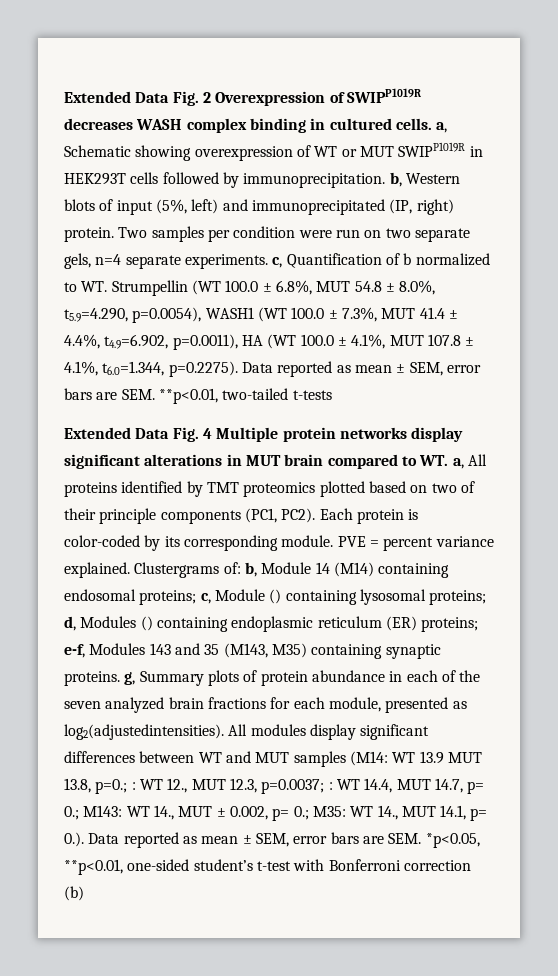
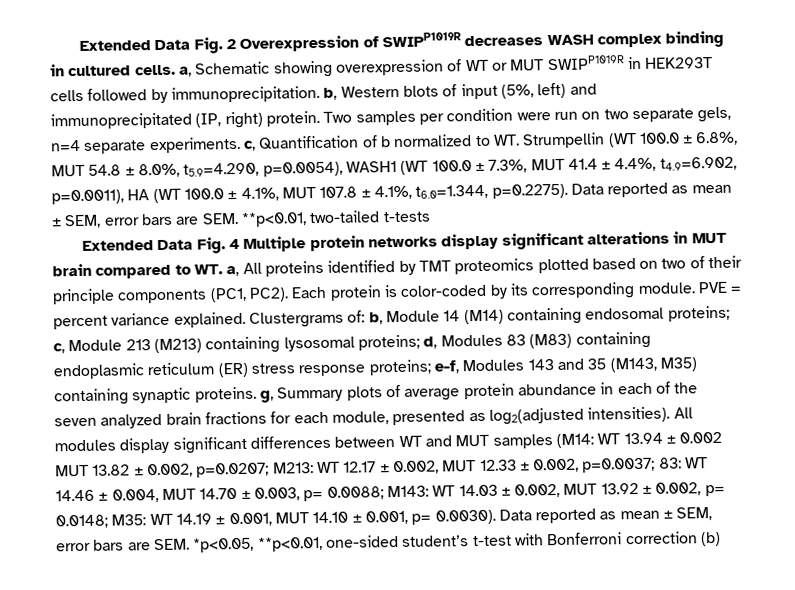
- Clustergrams of: b, Module 14 (M14) containing endosomal proteins; c, Module () containing lysosomal proteins; d, Modules () containing endoplasmic reticulum (ER) proteins; e-f, Modules 143 and 35 (M143, M35) containing synaptic proteins. g, Summary plots of protein abundance in each of the seven analyzed brain fractions for each module, presented as log2(adjustedintensities).
+ Clustergrams of: b, Module 14 (M14) containing endosomal proteins; c, Module 213 (M213) containing lysosomal proteins; d, Modules 83 (M83) containing endoplasmic reticulum (ER) stress response proteins; e-f, Modules 143 and 35 (M143, M35) containing synaptic proteins. g, Summary plots of average protein abundance in each of the seven analyzed brain fractions for each module, presented as log2(adjusted intensities).
- All modules display significant differences between WT and MUT samples (M14: WT 13.9 MUT 13.8, p=0.; : WT 12., MUT 12.3, p=0.0037; : WT 14.4, MUT 14.7, p= 0.; M143: WT 14., MUT ± 0.002, p= 0.; M35: WT 14., MUT 14.1, p= 0.). Data reported as mean ± SEM, error bars are SEM. *p<0.05, **p<0.01, one-sided student’s t-test with Bonferroni correction (b)
+ All modules display significant differences between WT and MUT samples (M14: WT 13.94 ± 0.002 MUT 13.82 ± 0.002, p=0.0207; M213: WT 12.17 ± 0.002, MUT 12.33 ± 0.002, p=0.0037; 83: WT 14.46 ± 0.004, MUT 14.70 ± 0.003, p= 0.0088; M143: WT 14.03 ± 0.002, MUT 13.92 ± 0.002, p= 0.0148; M35: WT 14.19 ± 0.001, MUT 14.10 ± 0.001, p= 0.0030). Data reported as mean ± SEM, error bars are SEM. *p<0.05, **p<0.01, one-sided student’s t-test with Bonferroni correction (b)

